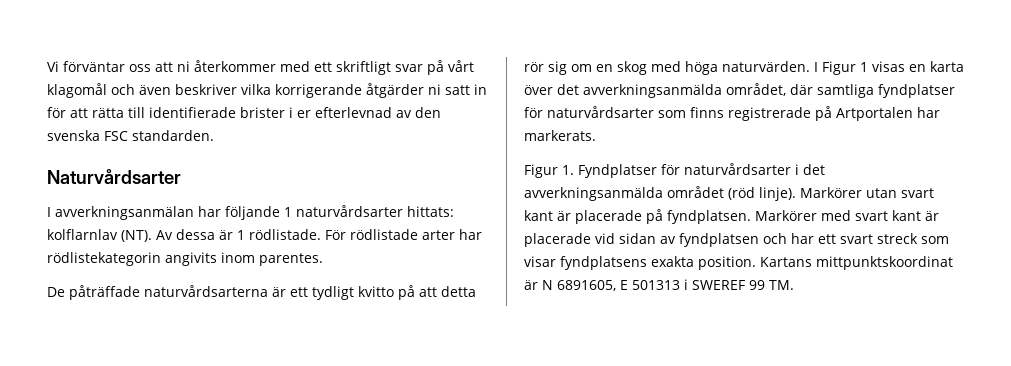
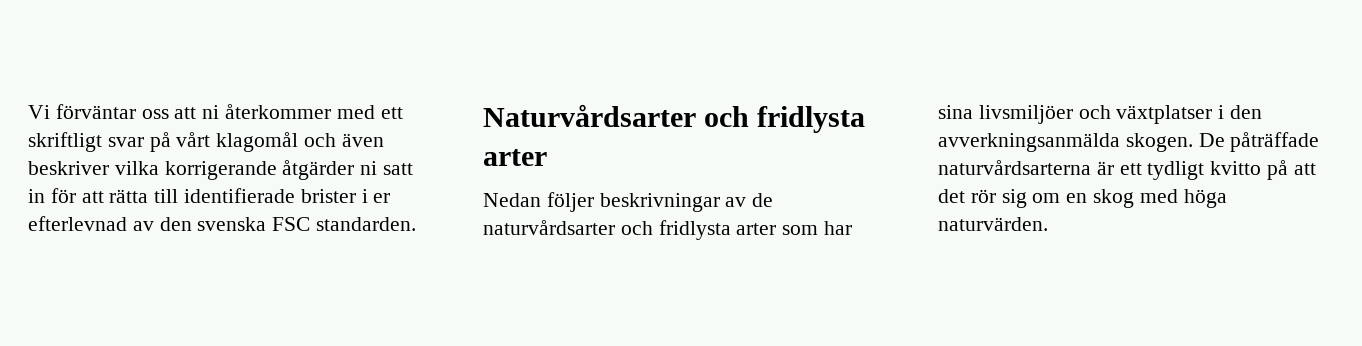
- Naturvårdsarter
- I avverkningsanmälan har följande 1 naturvårdsarter hittats: kolflarnlav (NT). Av dessa är 1 rödlistade. För rödlistade arter har rödlistekategorin angivits inom parentes.
- De påträffade naturvårdsarterna är ett tydligt kvitto på att detta rör sig om en skog med höga naturvärden. I Figur 1 visas en karta över det avverkningsanmälda området, där samtliga fyndplatser för naturvårdsarter som finns registrerade på Artportalen har markerats.
- Figur 1. Fyndplatser för naturvårdsarter i det avverkningsanmälda området (röd linje). Markörer utan svart kant är placerade på fyndplatsen. Markörer med svart kant är placerade vid sidan av fyndplatsen och har ett svart streck som visar fyndplatsens exakta position. Kartans mittpunktskoordinat är N 6891605, E 501313 i SWEREF 99 TM.
+ Naturvårdsarter och fridlysta arter
+ Nedan följer beskrivningar av de naturvårdsarter och fridlysta arter som har sina livsmiljöer och växtplatser i den avverkningsanmälda skogen. De påträffade naturvårdsarterna är ett tydligt kvitto på att det rör sig om en skog med höga naturvärden.

